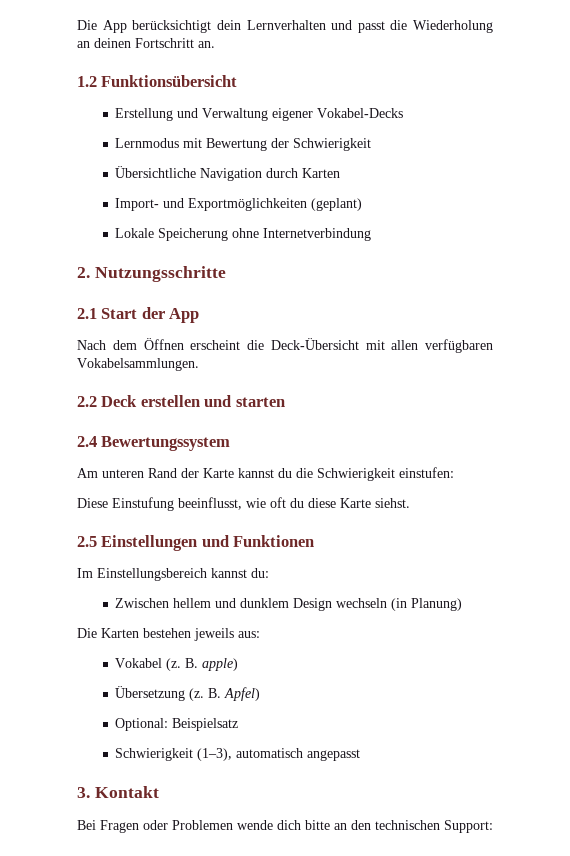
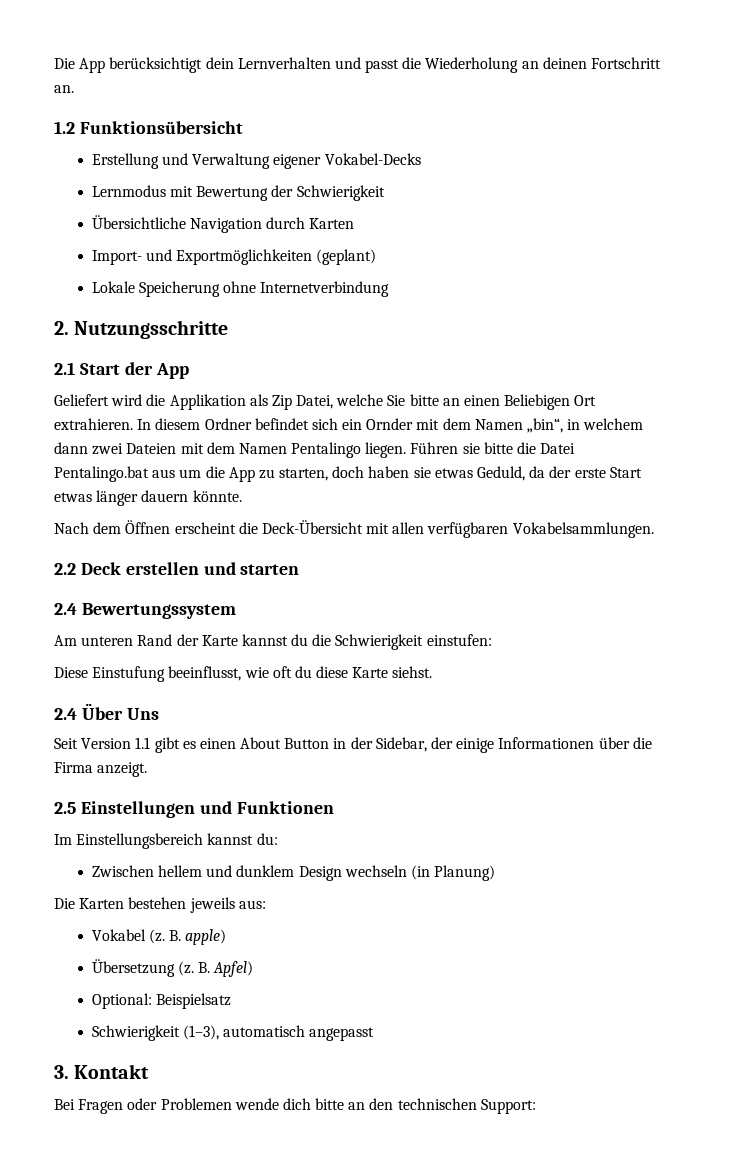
+ Geliefert wird die Applikation als Zip Datei, welche Sie bitte an einen Beliebigen Ort extrahieren. In diesem Ordner befindet sich ein Ornder mit dem Namen „bin“, in welchem dann zwei Dateien mit dem Namen Pentalingo liegen. Führen sie bitte die Datei Pentalingo.bat aus um die App zu starten, doch haben sie etwas Geduld, da der erste Start etwas länger dauern könnte.
+ 2.4 Über Uns
+ Seit Version 1.1 gibt es einen About Button in der Sidebar, der einige Informationen über die Firma anzeigt.

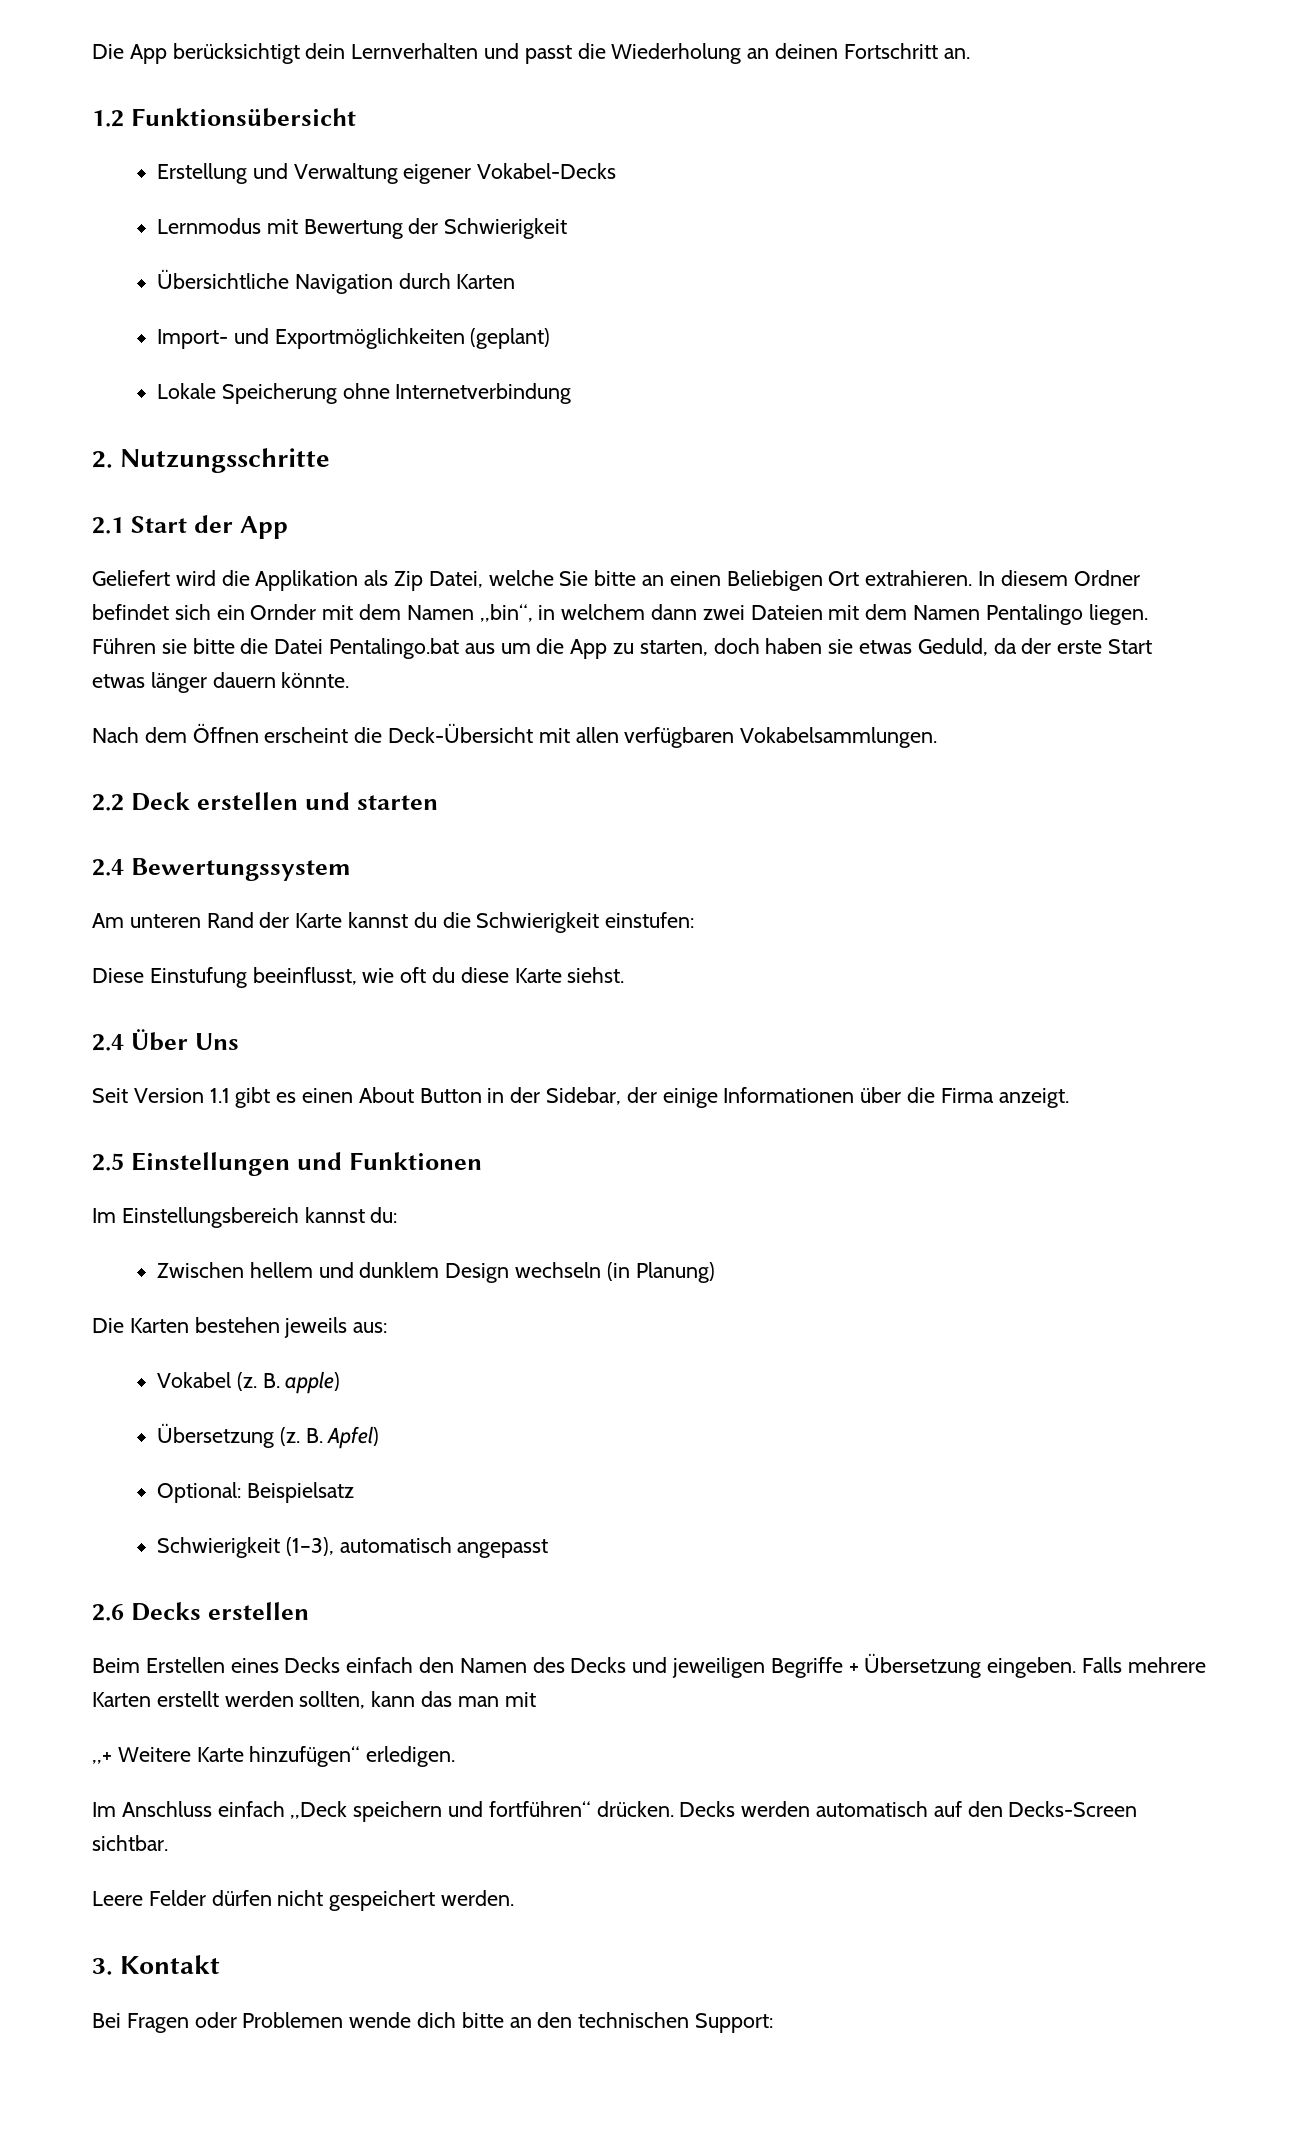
+ 2.6 Decks erstellen
+ Beim Erstellen eines Decks einfach den Namen des Decks und jeweiligen Begriffe + Übersetzung eingeben. Falls mehrere Karten erstellt werden sollten, kann das man mit
+ „+ Weitere Karte hinzufügen“ erledigen.
+ Im Anschluss einfach „Deck speichern und fortführen“ drücken. Decks werden automatisch auf den Decks-Screen sichtbar.
+ Leere Felder dürfen nicht gespeichert werden.

